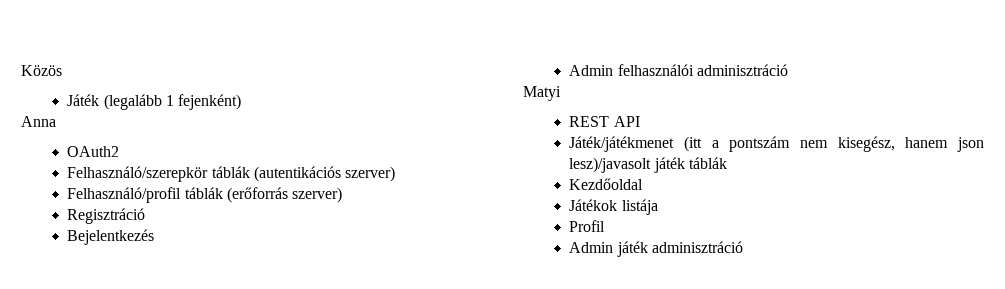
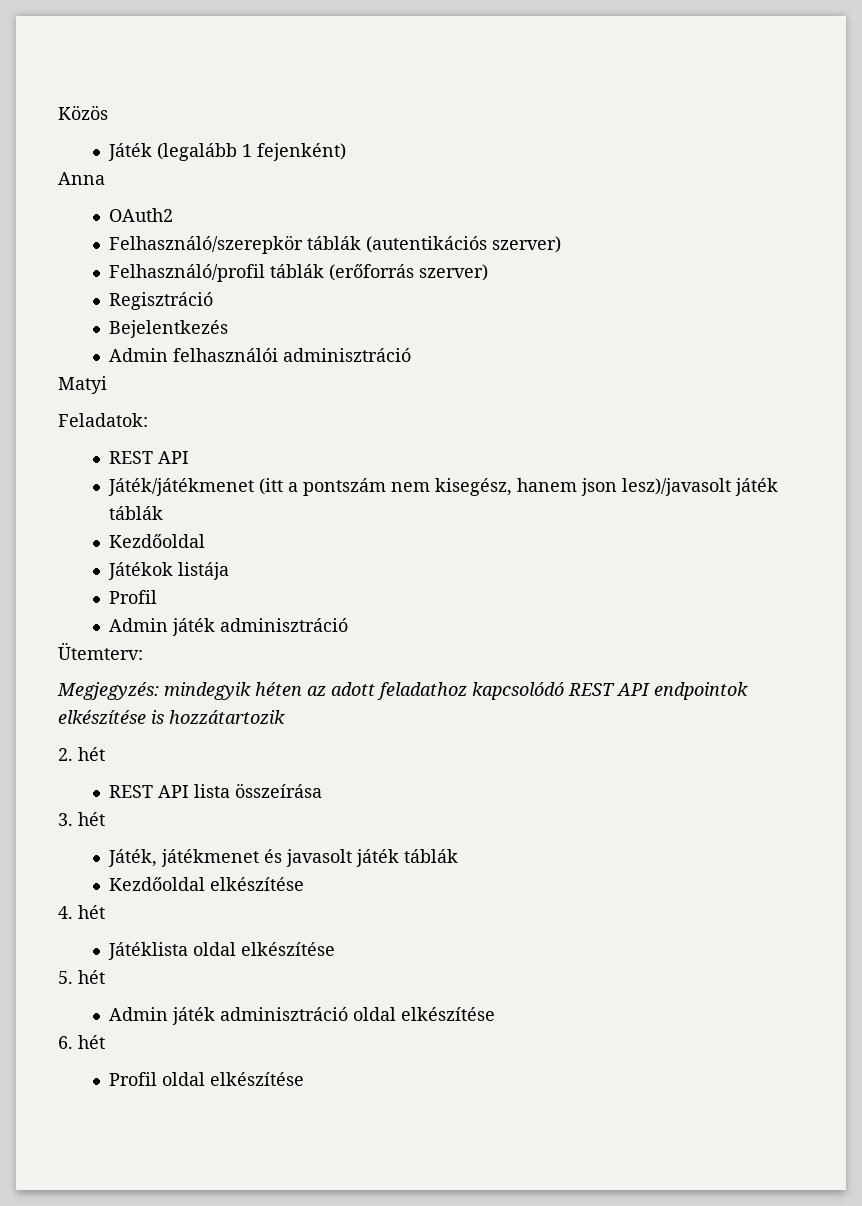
+ Feladatok:
+ Ütemterv:
+ Megjegyzés: mindegyik héten az adott feladathoz kapcsolódó REST API endpointok elkészítése is hozzátartozik
+ 2. hét
+ REST API lista összeírása
+ 3. hét
+ Játék, játékmenet és javasolt játék táblák
+ Kezdőoldal elkészítése
+ 4. hét
+ Játéklista oldal elkészítése
+ 5. hét
+ Admin játék adminisztráció oldal elkészítése
+ 6. hét
+ Profil oldal elkészítése

